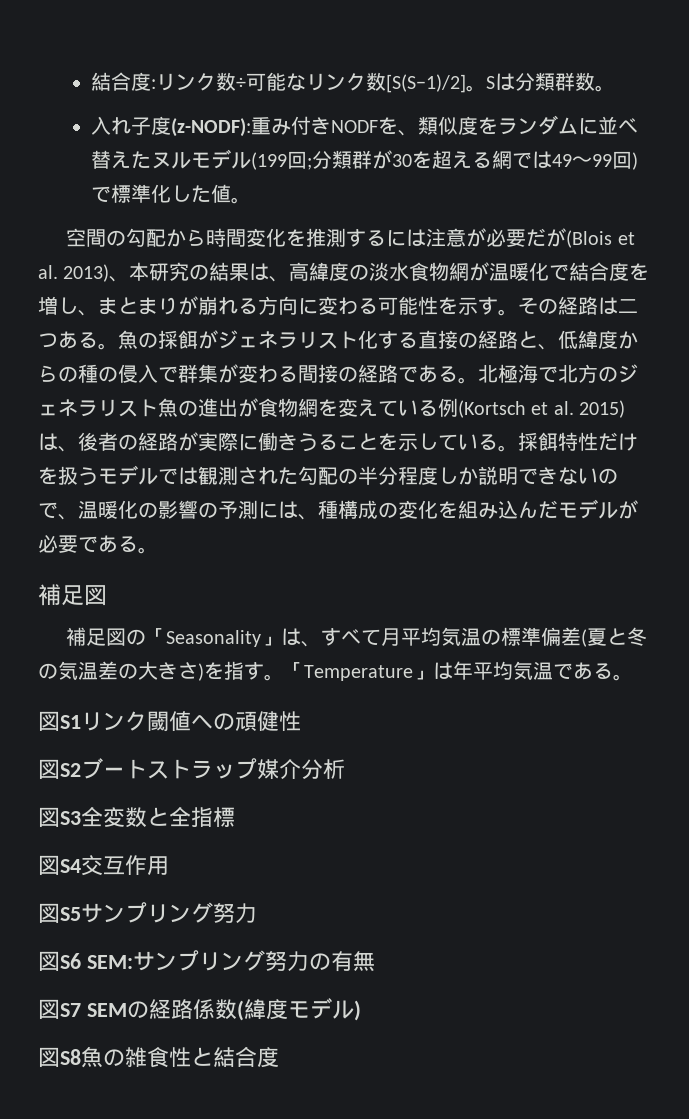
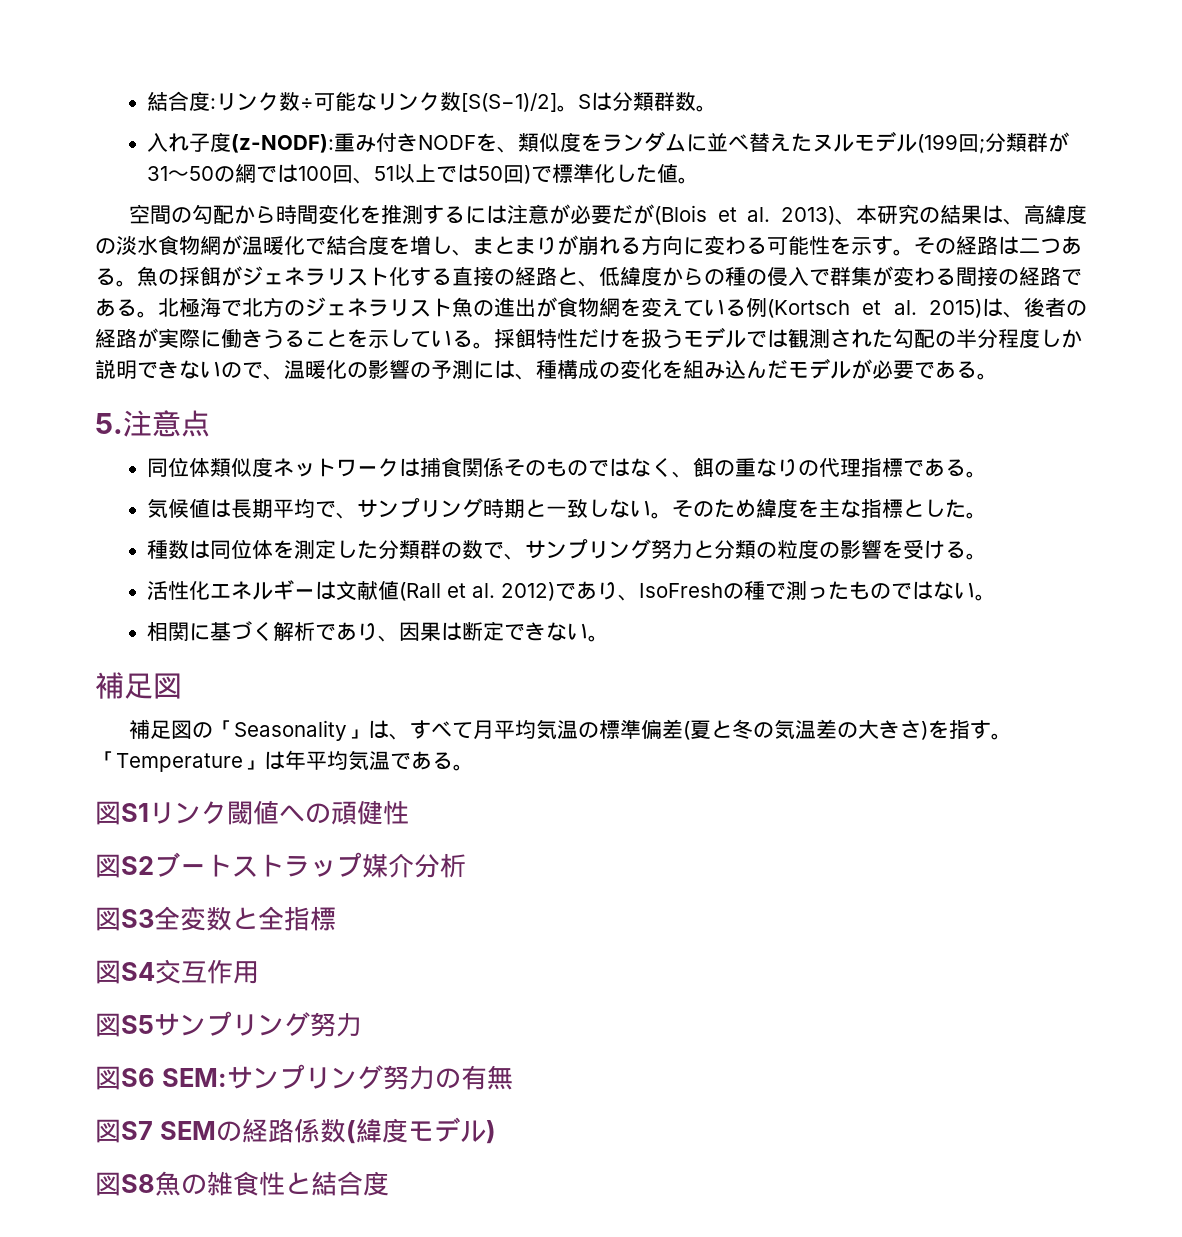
- 入れ子度(z-NODF):重み付きNODFを、類似度をランダムに並べ替えたヌルモデル(199回;分類群が30を超える網では49〜99回)で標準化した値。
+ 入れ子度(z-NODF):重み付きNODFを、類似度をランダムに並べ替えたヌルモデル(199回;分類群が31〜50の網では100回、51以上では50回)で標準化した値。
+ 5.注意点
+ 同位体類似度ネットワークは捕食関係そのものではなく、餌の重なりの代理指標である。
+ 気候値は長期平均で、サンプリング時期と一致しない。そのため緯度を主な指標とした。
+ 種数は同位体を測定した分類群の数で、サンプリング努力と分類の粒度の影響を受ける。
+ 活性化エネルギーは文献値(Rall et al. 2012)であり、IsoFreshの種で測ったものではない。
+ 相関に基づく解析であり、因果は断定できない。

